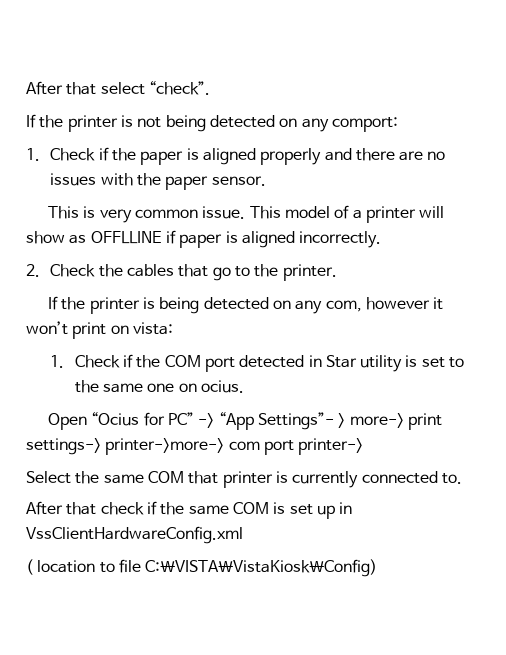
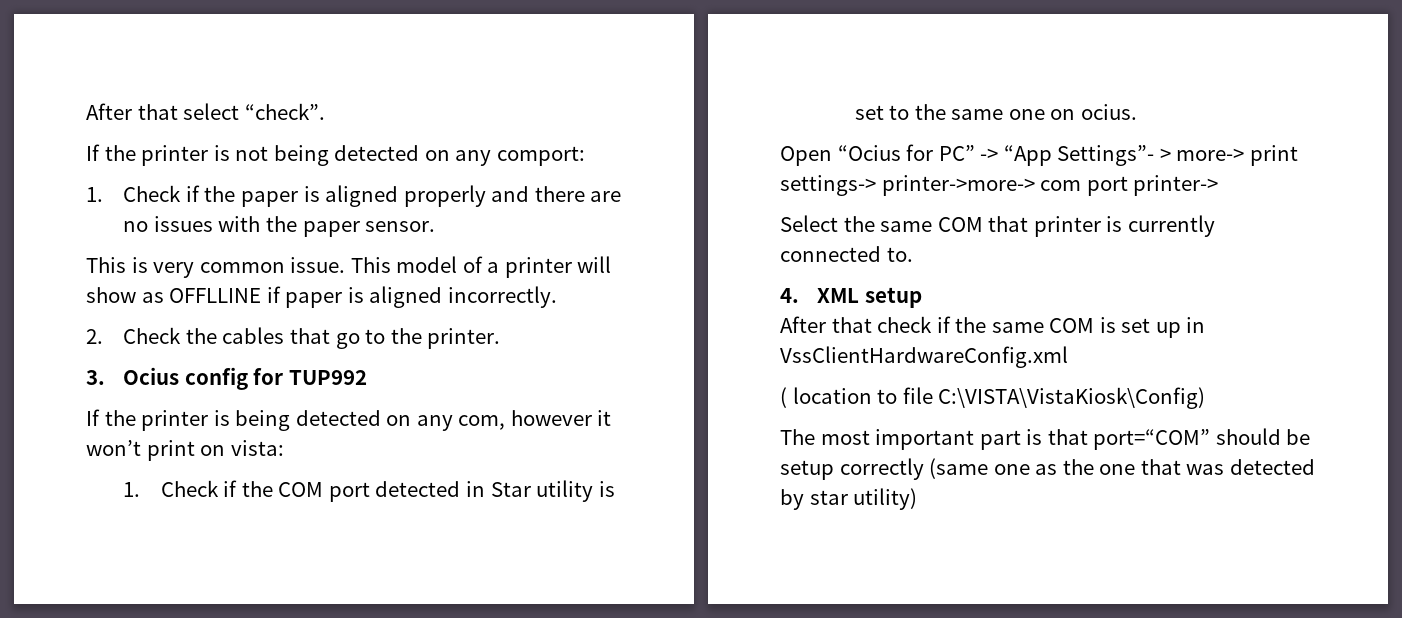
+ 3. Ocius config for TUP992
+ 4. XML setup
+ The most important part is that port=“COM” should be setup correctly (same one as the one that was detected by star utility)

